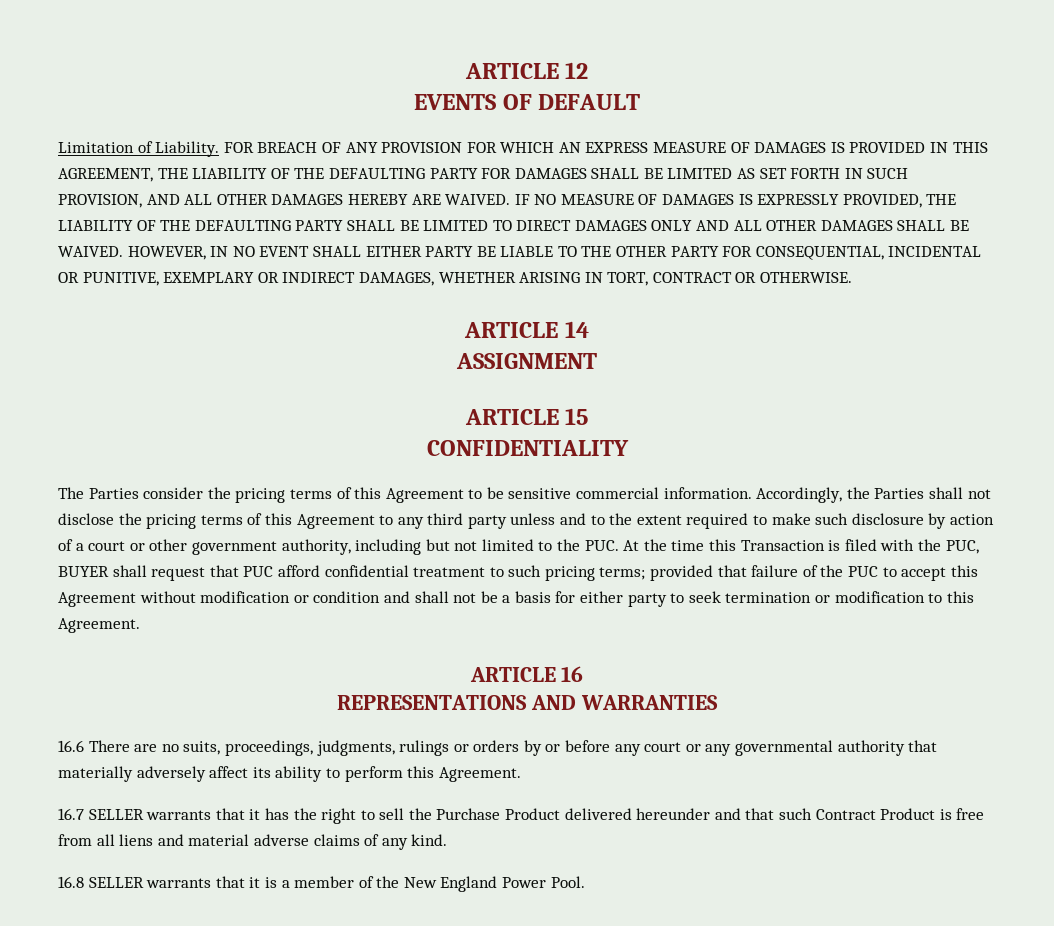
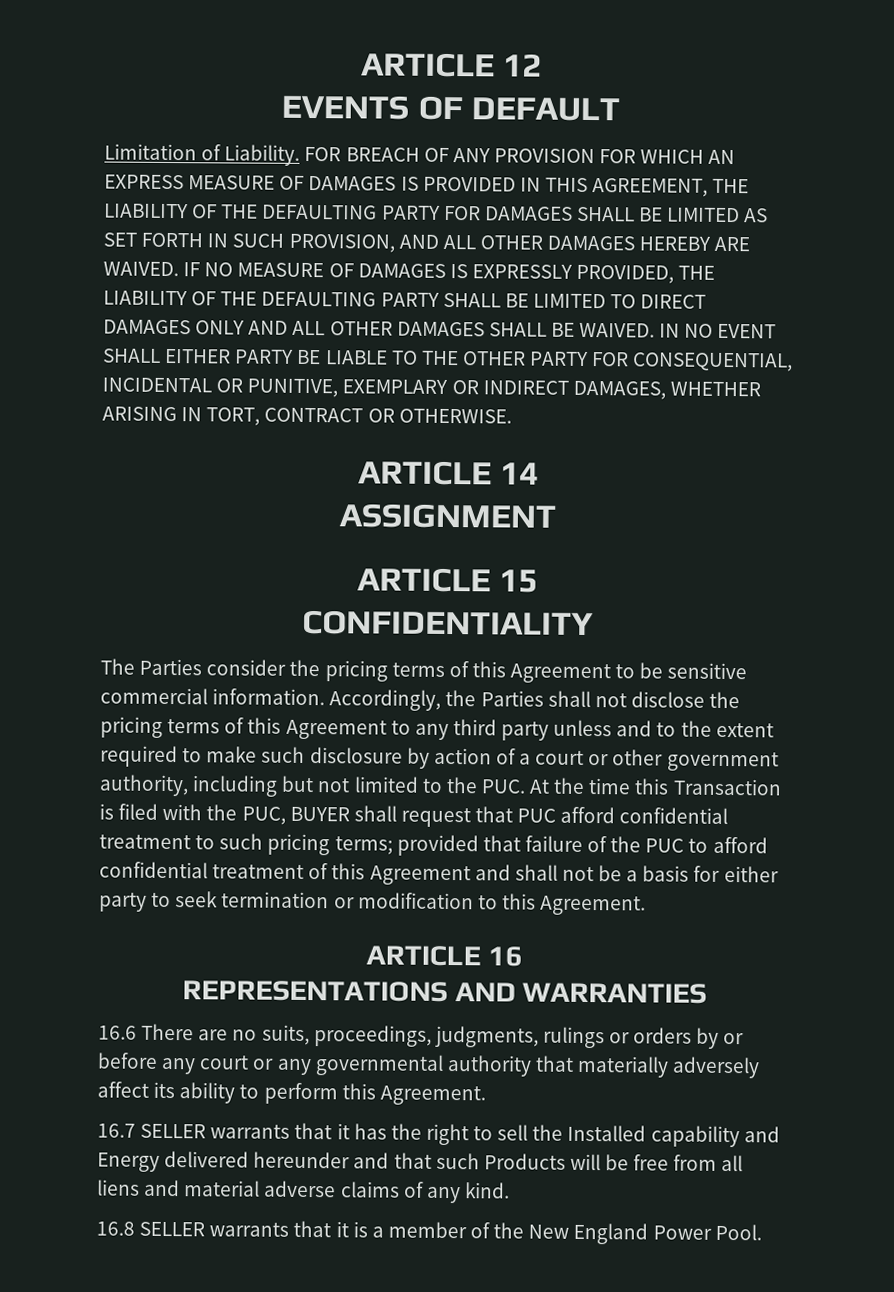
- HOWEVER, IN NO EVENT SHALL EITHER PARTY BE LIABLE TO THE OTHER PARTY FOR CONSEQUENTIAL, INCIDENTAL OR PUNITIVE, EXEMPLARY OR INDIRECT DAMAGES, WHETHER ARISING IN TORT, CONTRACT OR OTHERWISE.
+ IN NO EVENT SHALL EITHER PARTY BE LIABLE TO THE OTHER PARTY FOR CONSEQUENTIAL, INCIDENTAL OR PUNITIVE, EXEMPLARY OR INDIRECT DAMAGES, WHETHER ARISING IN TORT, CONTRACT OR OTHERWISE.
- provided that failure of the PUC to accept this Agreement without modification or condition and shall not be a basis for either party to seek termination or modification to this Agreement.
+ provided that failure of the PUC to afford confidential treatment of this Agreement and shall not be a basis for either party to seek termination or modification to this Agreement.
- 16.7 SELLER warrants that it has the right to sell the Purchase Product delivered hereunder and that such Contract Product is free from all liens and material adverse claims of any kind.
+ 16.7 SELLER warrants that it has the right to sell the Installed capability and Energy delivered hereunder and that such Products will be free from all liens and material adverse claims of any kind.

